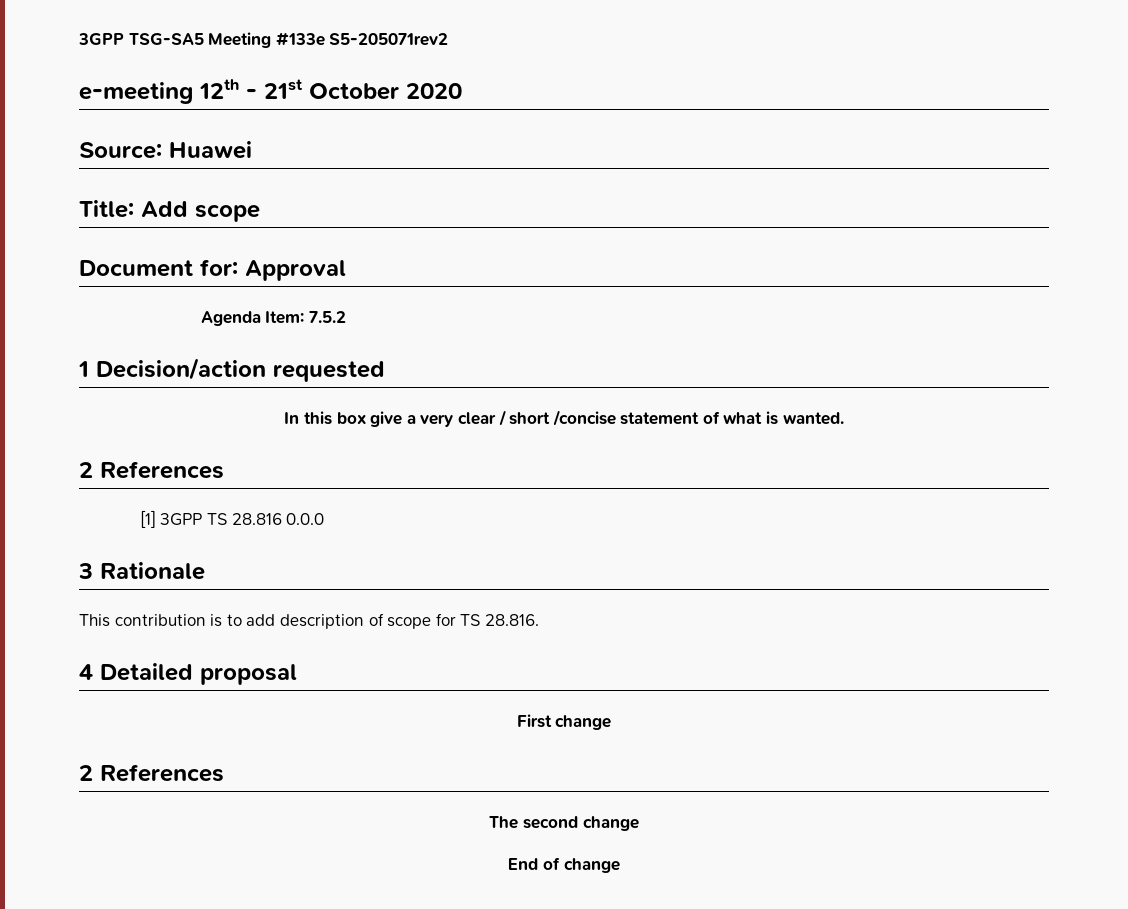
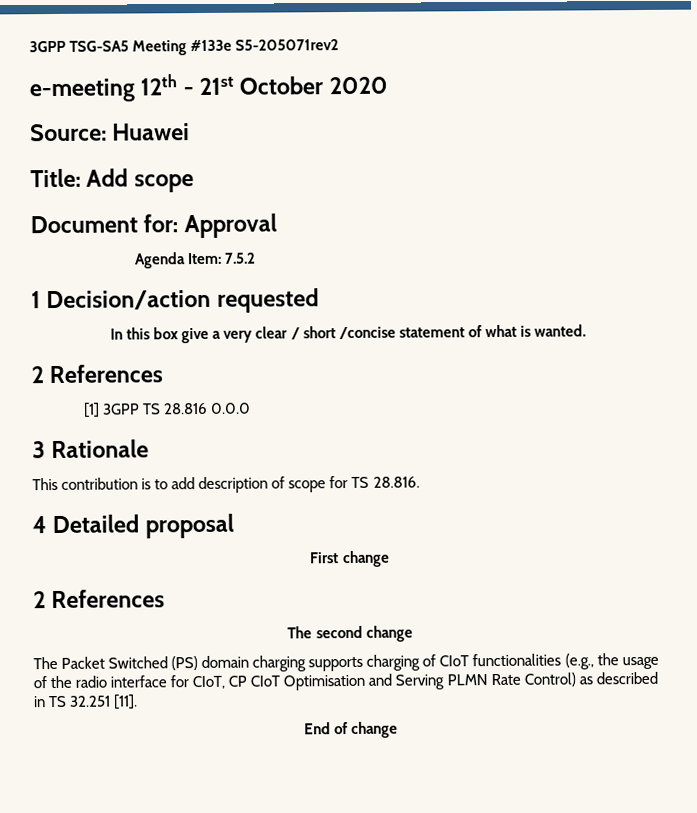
+ The Packet Switched (PS) domain charging supports charging of CIoT functionalities (e.g., the usage of the radio interface for CIoT, CP CIoT Optimisation and Serving PLMN Rate Control) as described in TS 32.251 [11].

